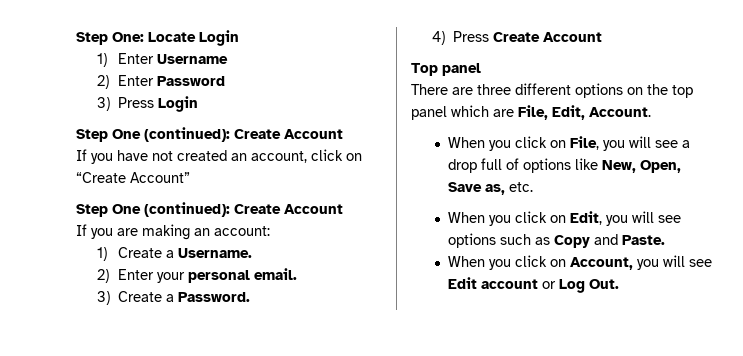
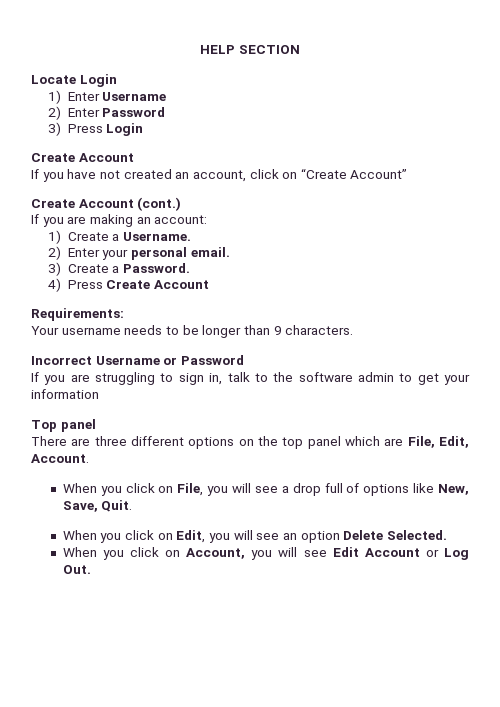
- Step One: Locate Login
+ HELP SECTION
+ Locate Login
  3) Press Login
- Step One (continued): Create Account
+ Create Account
  If you have not created an account, click on “Create Account”
- Step One (continued): Create Account
+ Create Account (cont.)
+ Requirements:
+ Your username needs to be longer than 9 characters.
+ Incorrect Username or Password
+ If you are struggling to sign in, talk to the software admin to get your information
- When you click on File, you will see a drop full of options like New, Open, Save as, etc.
+ When you click on File, you will see a drop full of options like New, Save, Quit.
- When you click on Edit, you will see options such as Copy and Paste.
+ When you click on Edit, you will see an option Delete Selected.
- When you click on Account, you will see Edit account or Log Out.
+ When you click on Account, you will see Edit Account or Log Out.

